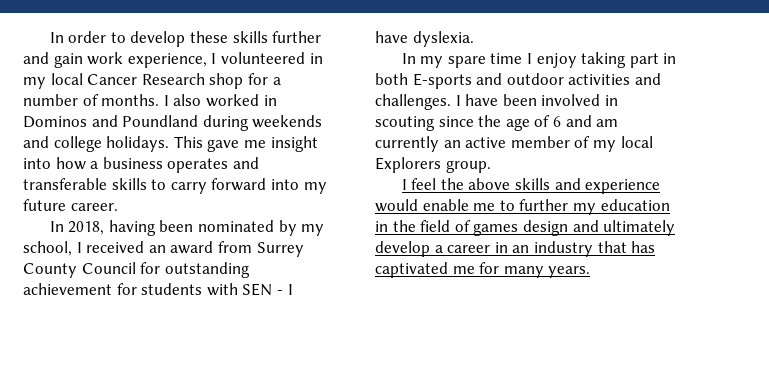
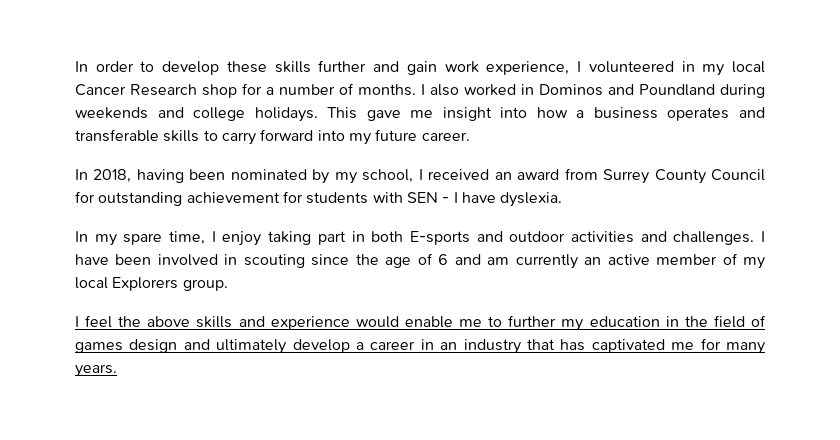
- In my spare time I enjoy taking part in both E-sports and outdoor activities and challenges.
+ In my spare time, I enjoy taking part in both E-sports and outdoor activities and challenges.

